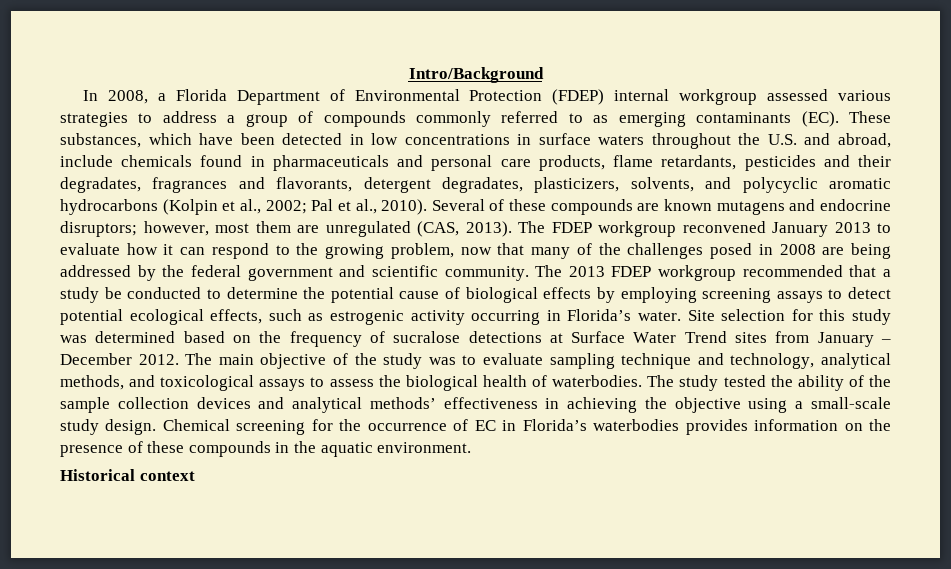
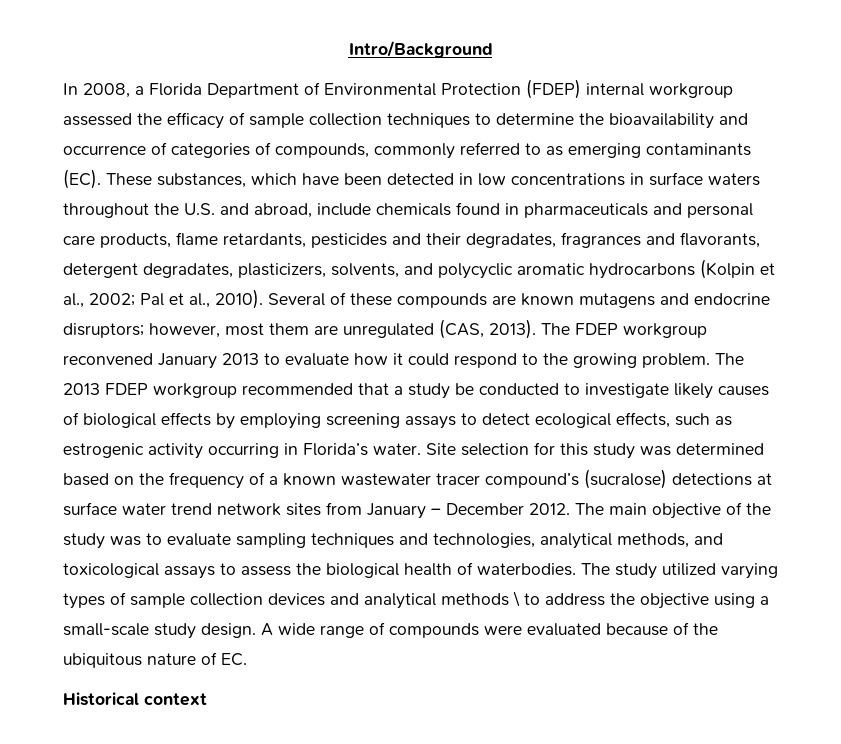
- In 2008, a Florida Department of Environmental Protection (FDEP) internal workgroup assessed various strategies to address a group of compounds commonly referred to as emerging contaminants (EC). These substances, which have been detected in low concentrations in surface waters throughout the U.S. and abroad, include chemicals found in pharmaceuticals and personal care products, flame retardants, pesticides and their degradates, fragrances and flavorants, detergent degradates, plasticizers, solvents, and polycyclic aromatic hydrocarbons (Kolpin et al., 2002;
+ In 2008, a Florida Department of Environmental Protection (FDEP) internal workgroup assessed the efficacy of sample collection techniques to determine the bioavailability and occurrence of categories of compounds, commonly referred to as emerging contaminants (EC). These substances, which have been detected in low concentrations in surface waters throughout the U.S. and abroad, include chemicals found in pharmaceuticals and personal care products, flame retardants, pesticides and their degradates, fragrances and flavorants, detergent degradates, plasticizers, solvents, and polycyclic aromatic hydrocarbons (Kolpin et al., 2002;
- The FDEP workgroup reconvened January 2013 to evaluate how it can respond to the growing problem, now that many of the challenges posed in 2008 are being addressed by the federal government and scientific community.
+ The FDEP workgroup reconvened January 2013 to evaluate how it could respond to the growing problem.
- The 2013 FDEP workgroup recommended that a study be conducted to determine the potential cause of biological effects by employing screening assays to detect potential ecological effects, such as estrogenic activity occurring in Florida’s water.
+ The 2013 FDEP workgroup recommended that a study be conducted to investigate likely causes of biological effects by employing screening assays to detect ecological effects, such as estrogenic activity occurring in Florida’s water.
- Site selection for this study was determined based on the frequency of sucralose detections at Surface Water Trend sites from January – December 2012.
+ Site selection for this study was determined based on the frequency of a known wastewater tracer compound’s (sucralose) detections at surface water trend network sites from January – December 2012.
- The main objective of the study was to evaluate sampling technique and technology, analytical methods, and toxicological assays to assess the biological health of waterbodies.
+ The main objective of the study was to evaluate sampling techniques and technologies, analytical methods, and toxicological assays to assess the biological health of waterbodies.
- The study tested the ability of the sample collection devices and analytical methods’ effectiveness in achieving the objective using a small-scale study design.
+ The study utilized varying types of sample collection devices and analytical methods \ to address the objective using a small-scale study design.
- Chemical screening for the occurrence of EC in Florida’s waterbodies provides information on the presence of these compounds in the aquatic environment.
+ A wide range of compounds were evaluated because of the ubiquitous nature of EC.

